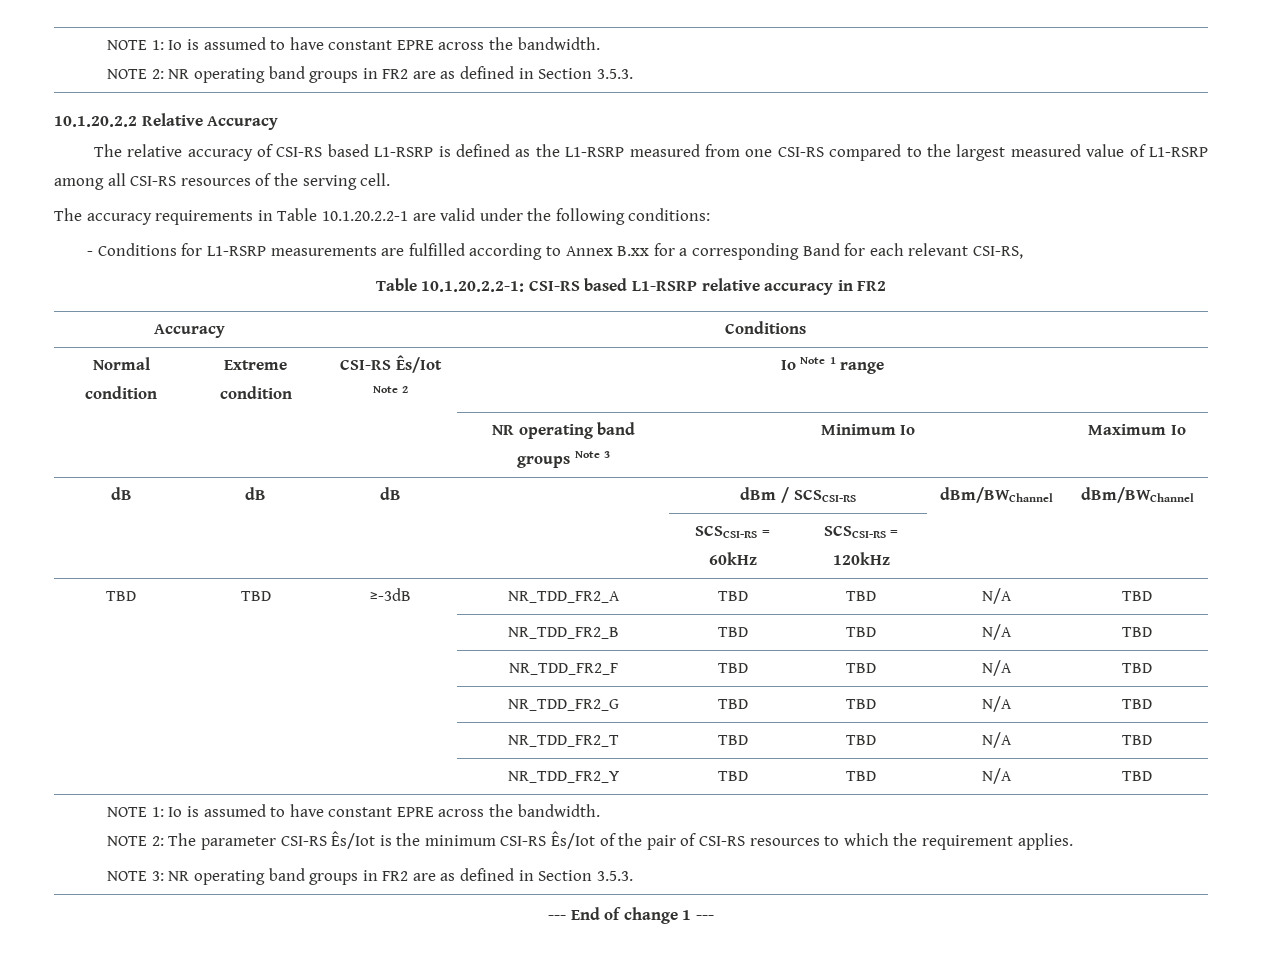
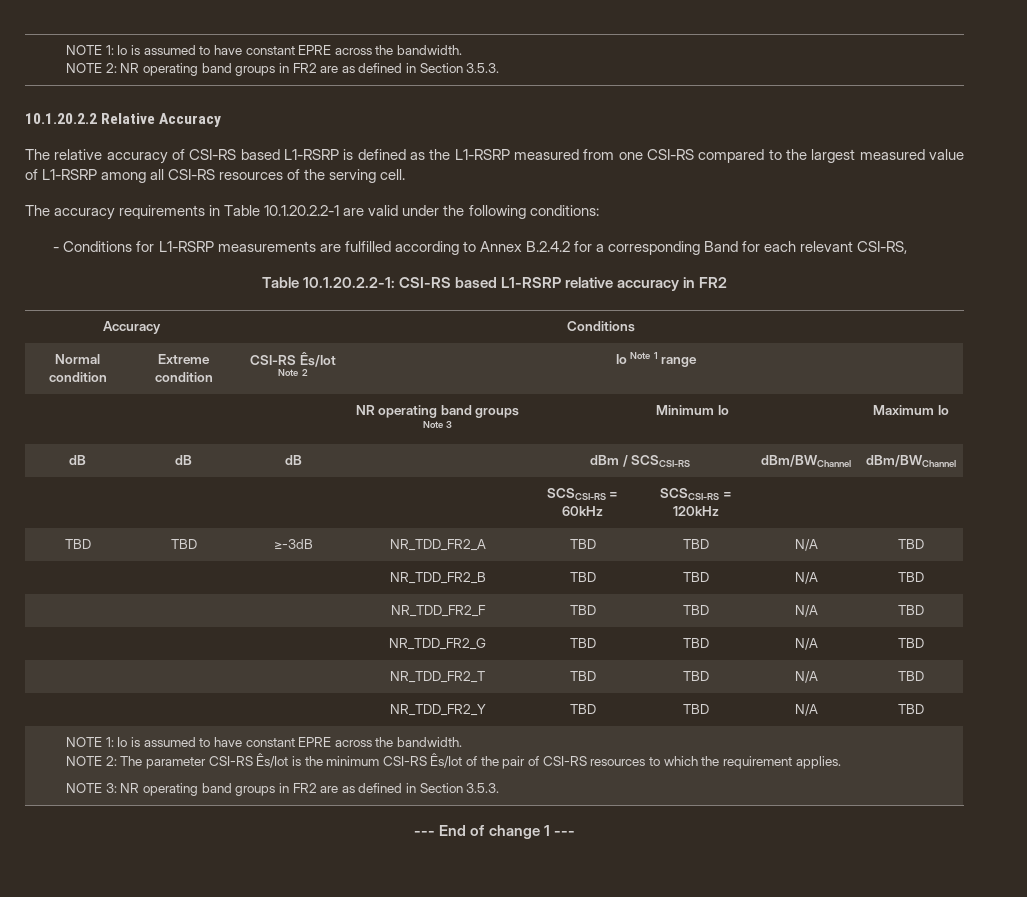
- - Conditions for L1-RSRP measurements are fulfilled according to Annex B.xx for a corresponding Band for each relevant CSI-RS,
+ - Conditions for L1-RSRP measurements are fulfilled according to Annex B.2.4.2 for a corresponding Band for each relevant CSI-RS,

